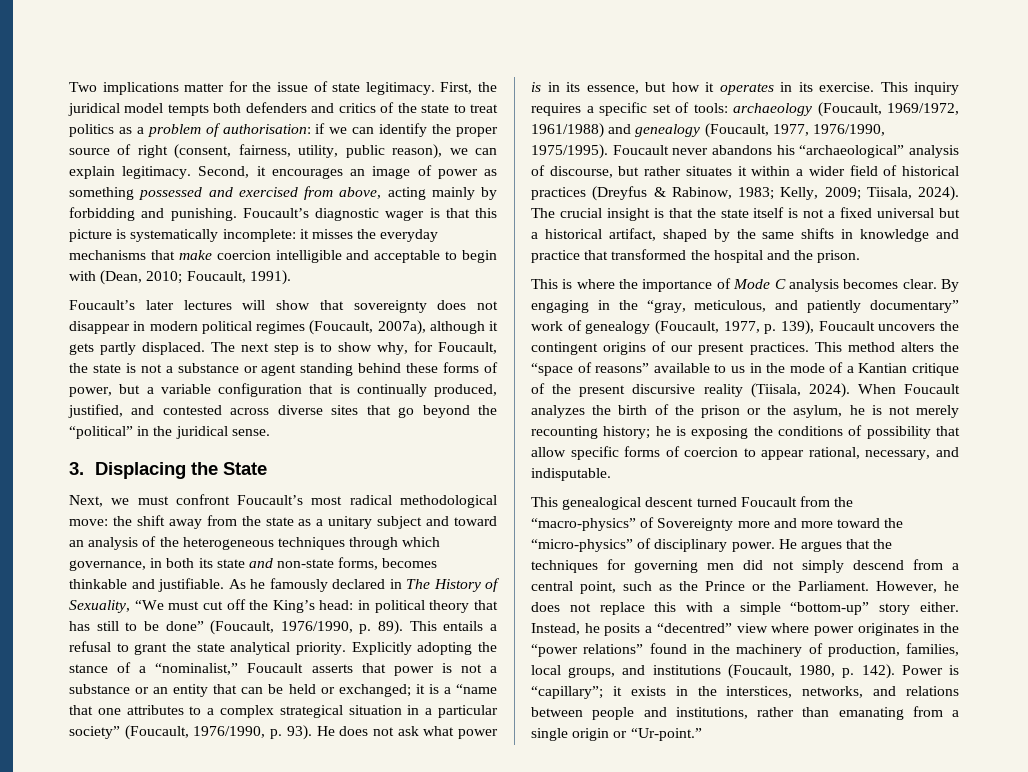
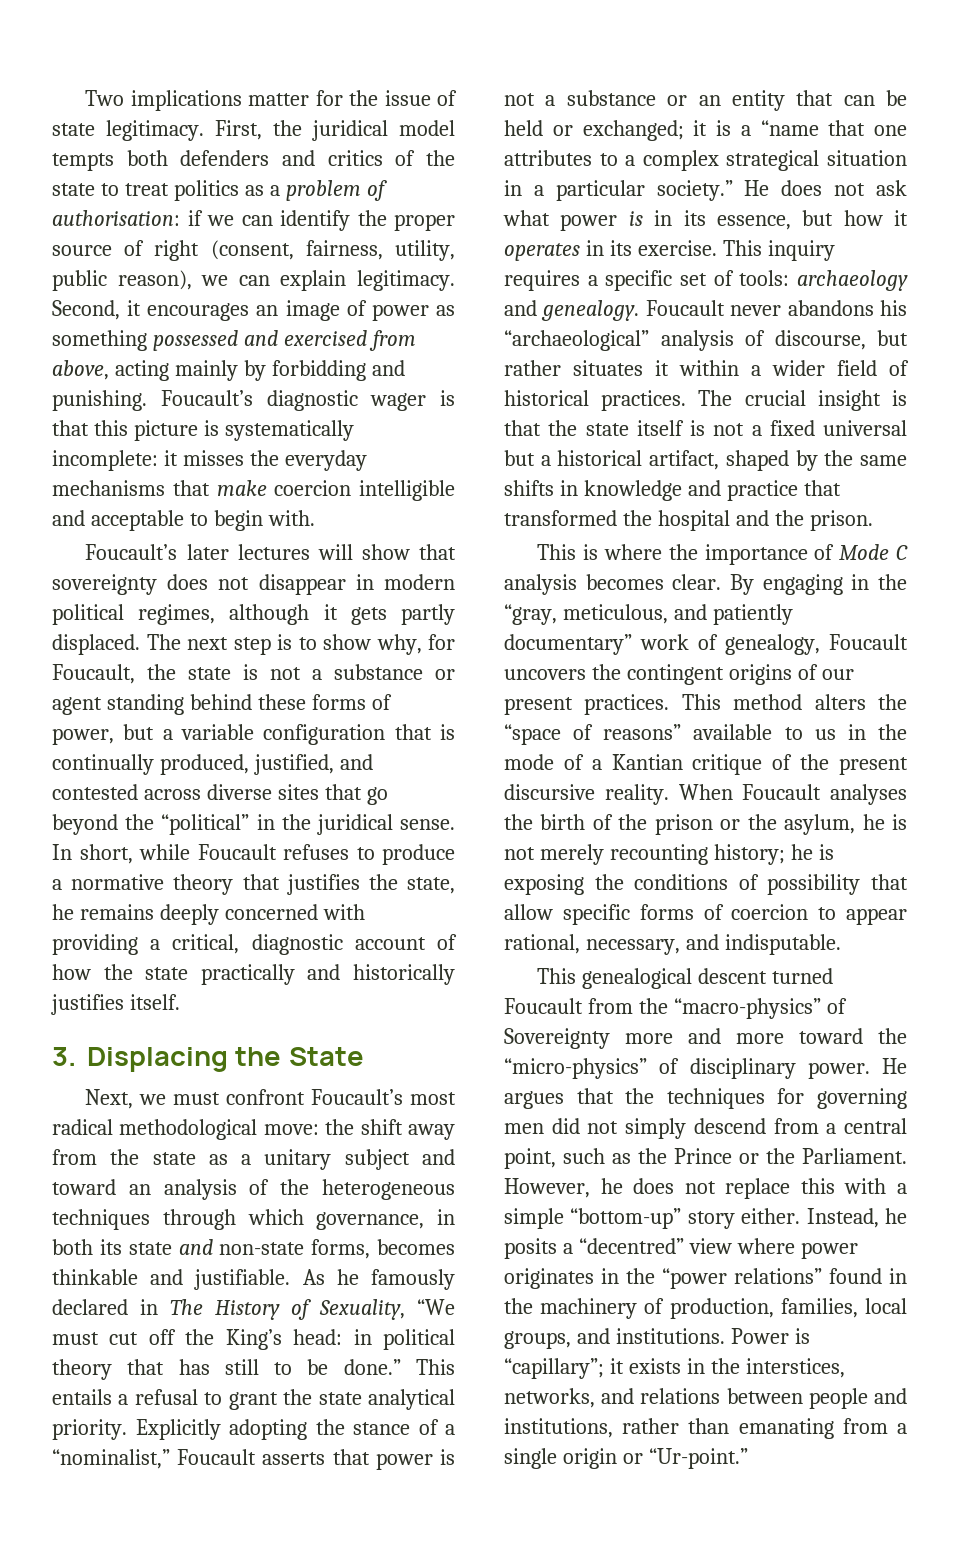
- Foucault’s diagnostic wager is that this picture is systematically incomplete: it misses the everyday mechanisms that make coercion intelligible and acceptable to begin with (Dean, 2010; Foucault, 1991).
+ Foucault’s diagnostic wager is that this picture is systematically incomplete: it misses the everyday mechanisms that make coercion intelligible and acceptable to begin with.
- Foucault’s later lectures will show that sovereignty does not disappear in modern political regimes (Foucault, 2007a), although it gets partly displaced.
+ Foucault’s later lectures will show that sovereignty does not disappear in modern political regimes, although it gets partly displaced.
+ In short, while Foucault refuses to produce a normative theory that justifies the state, he remains deeply concerned with providing a critical, diagnostic account of how the state practically and historically justifies itself.
- As he famously declared in The History of Sexuality, “We must cut off the King’s head: in political theory that has still to be done” (Foucault, 1976/1990, p. 89).
+ As he famously declared in The History of Sexuality, “We must cut off the King’s head: in political theory that has still to be done.”
- Explicitly adopting the stance of a “nominalist,” Foucault asserts that power is not a substance or an entity that can be held or exchanged; it is a “name that one attributes to a complex strategical situation in a particular society” (Foucault, 1976/1990, p. 93).
+ Explicitly adopting the stance of a “nominalist,” Foucault asserts that power is not a substance or an entity that can be held or exchanged; it is a “name that one attributes to a complex strategical situation in a particular society.”
- This inquiry requires a specific set of tools: archaeology (Foucault, 1969/1972, 1961/1988) and genealogy (Foucault, 1977, 1976/1990, 1975/1995).
+ This inquiry requires a specific set of tools: archaeology and genealogy.
- Foucault never abandons his “archaeological” analysis of discourse, but rather situates it within a wider field of historical practices (Dreyfus & Rabinow, 1983; Kelly, 2009; Tiisala, 2024).
+ Foucault never abandons his “archaeological” analysis of discourse, but rather situates it within a wider field of historical practices.
- By engaging in the “gray, meticulous, and patiently documentary” work of genealogy (Foucault, 1977, p. 139), Foucault uncovers the contingent origins of our present practices.
+ By engaging in the “gray, meticulous, and patiently documentary” work of genealogy, Foucault uncovers the contingent origins of our present practices.
- This method alters the “space of reasons” available to us in the mode of a Kantian critique of the present discursive reality (Tiisala, 2024).
+ This method alters the “space of reasons” available to us in the mode of a Kantian critique of the present discursive reality.
- When Foucault analyzes the birth of the prison or the asylum, he is not merely recounting history; he is exposing the conditions of possibility that allow specific forms of coercion to appear rational, necessary, and indisputable.
+ When Foucault analyses the birth of the prison or the asylum, he is not merely recounting history; he is exposing the conditions of possibility that allow specific forms of coercion to appear rational, necessary, and indisputable.
- Instead, he posits a “decentred” view where power originates in the “power relations” found in the machinery of production, families, local groups, and institutions (Foucault, 1980, p. 142).
+ Instead, he posits a “decentred” view where power originates in the “power relations” found in the machinery of production, families, local groups, and institutions.

